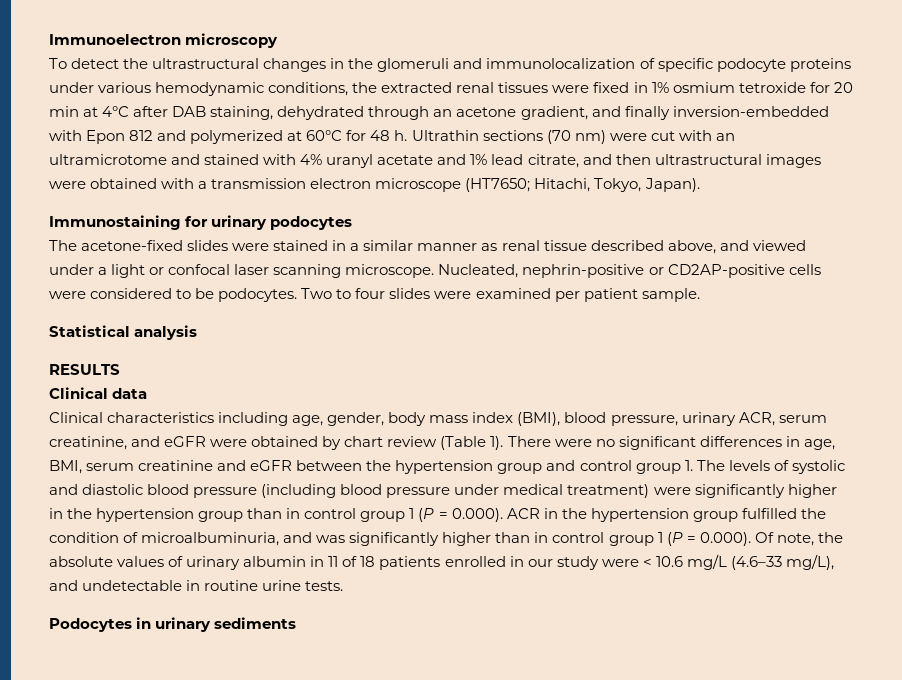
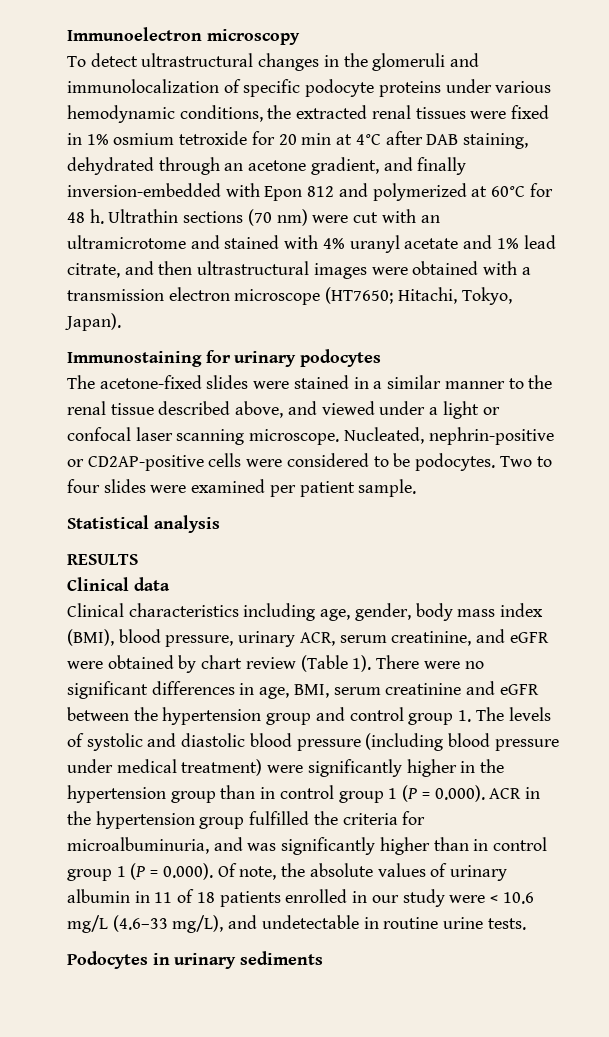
- To detect the ultrastructural changes in the glomeruli and immunolocalization of specific podocyte proteins under various hemodynamic conditions, the extracted renal tissues were fixed in 1% osmium tetroxide for 20 min at 4°C after DAB staining, dehydrated through an acetone gradient, and finally inversion-embedded with Epon 812 and polymerized at 60°C for 48 h.
+ To detect ultrastructural changes in the glomeruli and immunolocalization of specific podocyte proteins under various hemodynamic conditions, the extracted renal tissues were fixed in 1% osmium tetroxide for 20 min at 4°C after DAB staining, dehydrated through an acetone gradient, and finally inversion-embedded with Epon 812 and polymerized at 60°C for 48 h.
- The acetone-fixed slides were stained in a similar manner as renal tissue described above, and viewed under a light or confocal laser scanning microscope.
+ The acetone-fixed slides were stained in a similar manner to the renal tissue described above, and viewed under a light or confocal laser scanning microscope.
- There were no significant differences in age, BMI, serum creatinine and eGFR between the hypertension group and control group 1. The levels of systolic and diastolic blood pressure (including blood pressure under medical treatment) were significantly higher in the hypertension group than in control group 1 (P = 0.000). ACR in the hypertension group fulfilled the condition of microalbuminuria, and was significantly higher than in control group 1 (P = 0.000). Of note, the absolute values of urinary albumin in 11 of 18 patients enrolled in our study were < 10.6 mg/L (4.6–33 mg/L), and undetectable in routine urine tests.
+ There were no significant differences in age, BMI, serum creatinine and eGFR between the hypertension group and control group 1. The levels of systolic and diastolic blood pressure (including blood pressure under medical treatment) were significantly higher in the hypertension group than in control group 1 (P = 0.000). ACR in the hypertension group fulfilled the criteria for microalbuminuria, and was significantly higher than in control group 1 (P = 0.000). Of note, the absolute values of urinary albumin in 11 of 18 patients enrolled in our study were < 10.6 mg/L (4.6–33 mg/L), and undetectable in routine urine tests.

